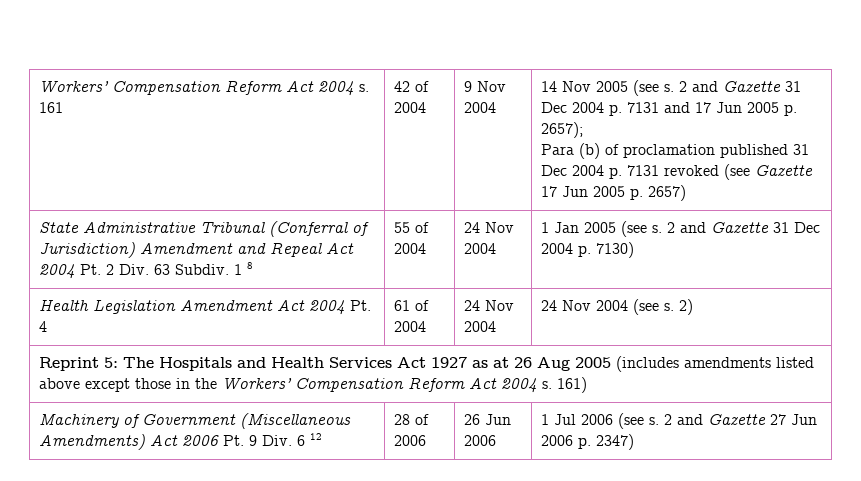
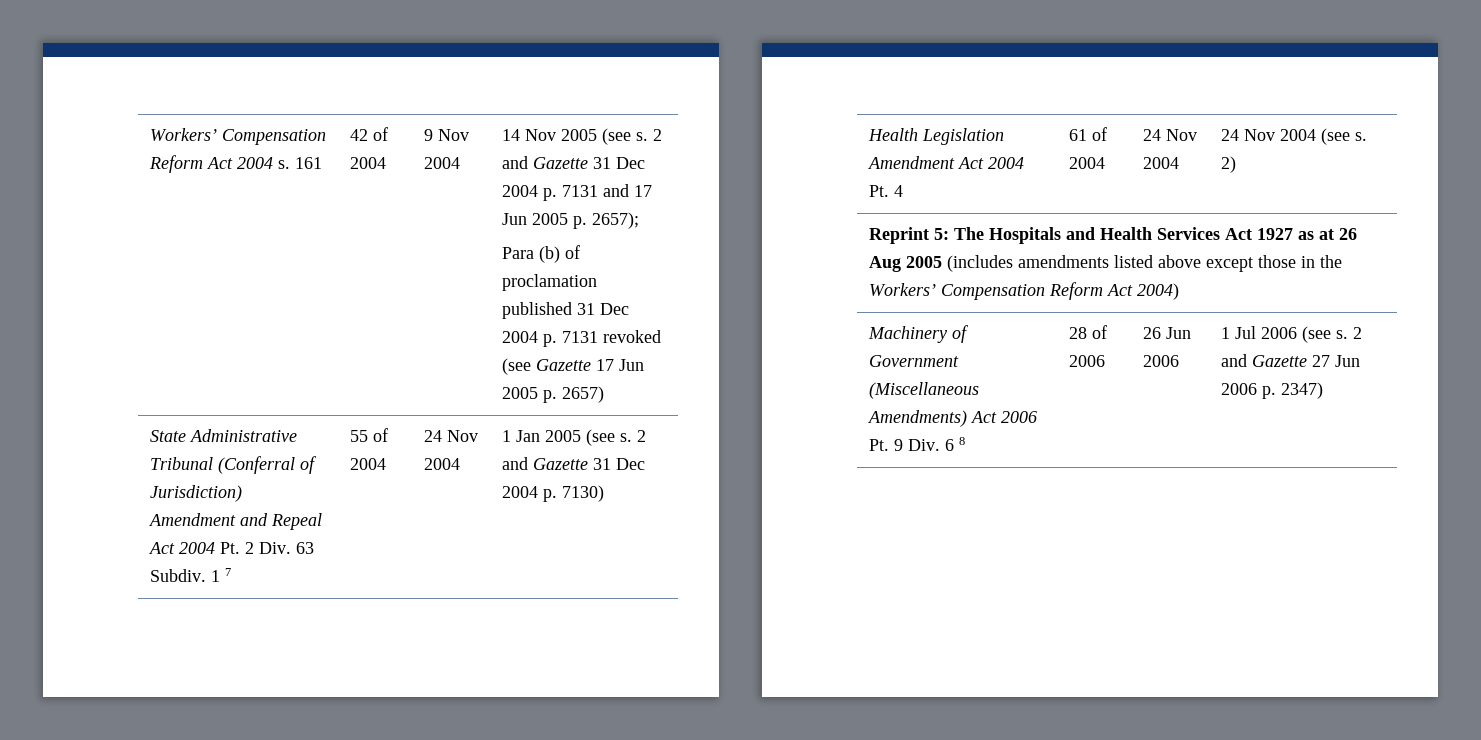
- State Administrative Tribunal (Conferral of Jurisdiction) Amendment and Repeal Act 2004 Pt. 2 Div. 63 Subdiv. 1 8 | 55 of 2004 | 24 Nov 2004 | 1 Jan 2005 (see s. 2 and Gazette 31 Dec 2004 p. 7130)
+ State Administrative Tribunal (Conferral of Jurisdiction) Amendment and Repeal Act 2004 Pt. 2 Div. 63 Subdiv. 1 7 | 55 of 2004 | 24 Nov 2004 | 1 Jan 2005 (see s. 2 and Gazette 31 Dec 2004 p. 7130)
- Reprint 5: The Hospitals and Health Services Act 1927 as at 26 Aug 2005 (includes amendments listed above except those in the Workers’ Compensation Reform Act 2004 s. 161)
+ Reprint 5: The Hospitals and Health Services Act 1927 as at 26 Aug 2005 (includes amendments listed above except those in the Workers’ Compensation Reform Act 2004)
- Machinery of Government (Miscellaneous Amendments) Act 2006 Pt. 9 Div. 6 12 | 28 of 2006 | 26 Jun 2006 | 1 Jul 2006 (see s. 2 and Gazette 27 Jun 2006 p. 2347)
+ Machinery of Government (Miscellaneous Amendments) Act 2006 Pt. 9 Div. 6 8 | 28 of 2006 | 26 Jun 2006 | 1 Jul 2006 (see s. 2 and Gazette 27 Jun 2006 p. 2347)

